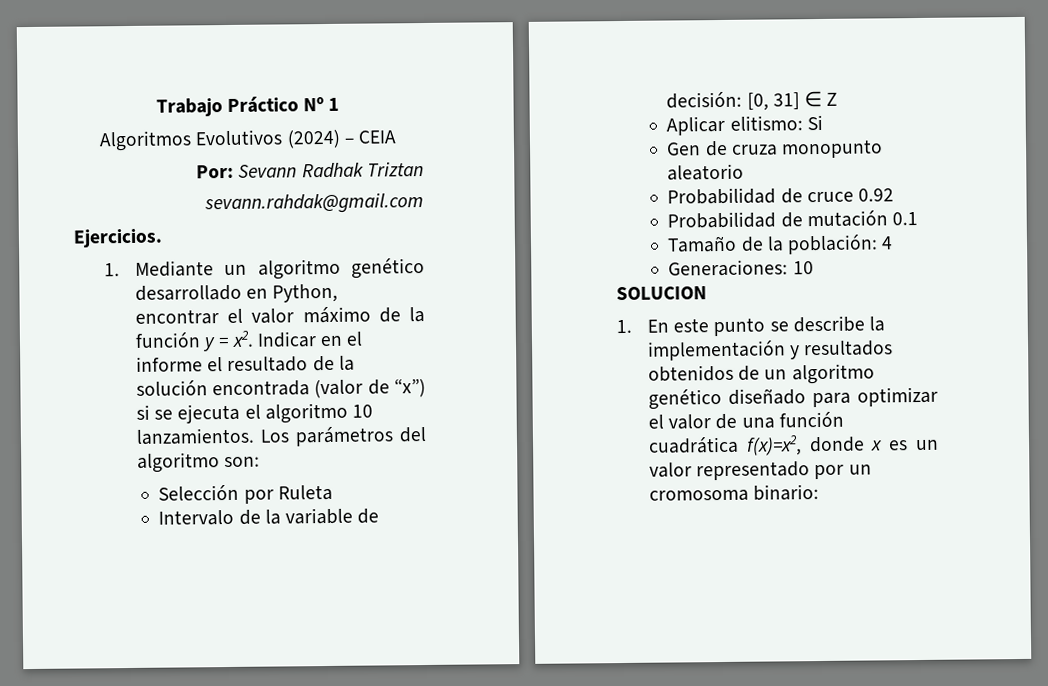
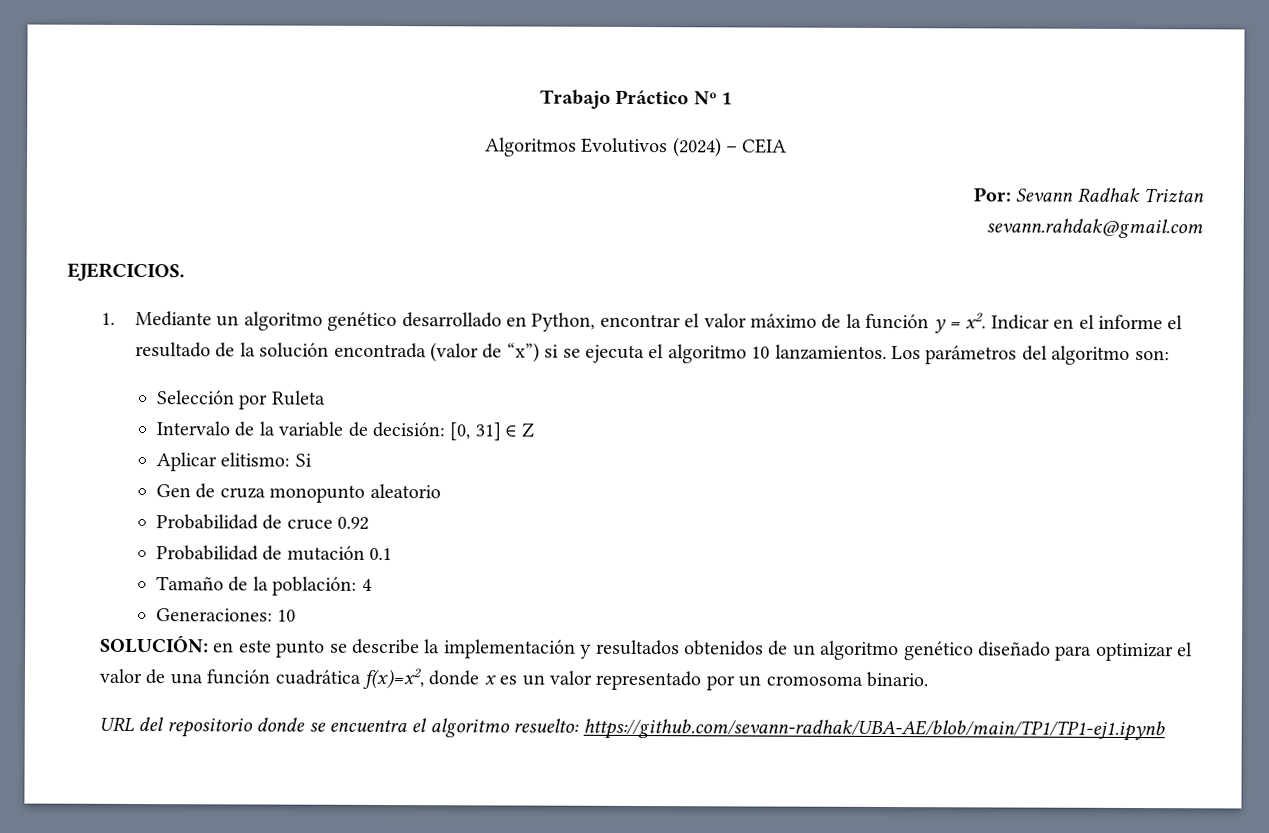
- Ejercicios.
+ EJERCICIOS.
- SOLUCION
- 1. En este punto se describe la implementación y resultados obtenidos de un algoritmo genético diseñado para optimizar el valor de una función cuadrática f(x)=x2, donde x es un valor representado por un cromosoma binario:
+ SOLUCIÓN: en este punto se describe la implementación y resultados obtenidos de un algoritmo genético diseñado para optimizar el valor de una función cuadrática f(x)=x2, donde x es un valor representado por un cromosoma binario.
+ URL del repositorio donde se encuentra el algoritmo resuelto: https://github.com/sevann-radhak/UBA-AE/blob/main/TP1/TP1-ej1.ipynb

